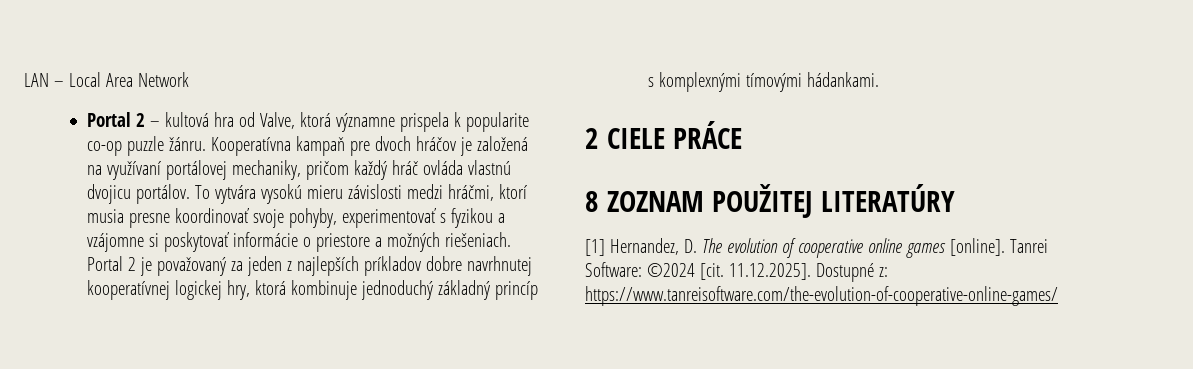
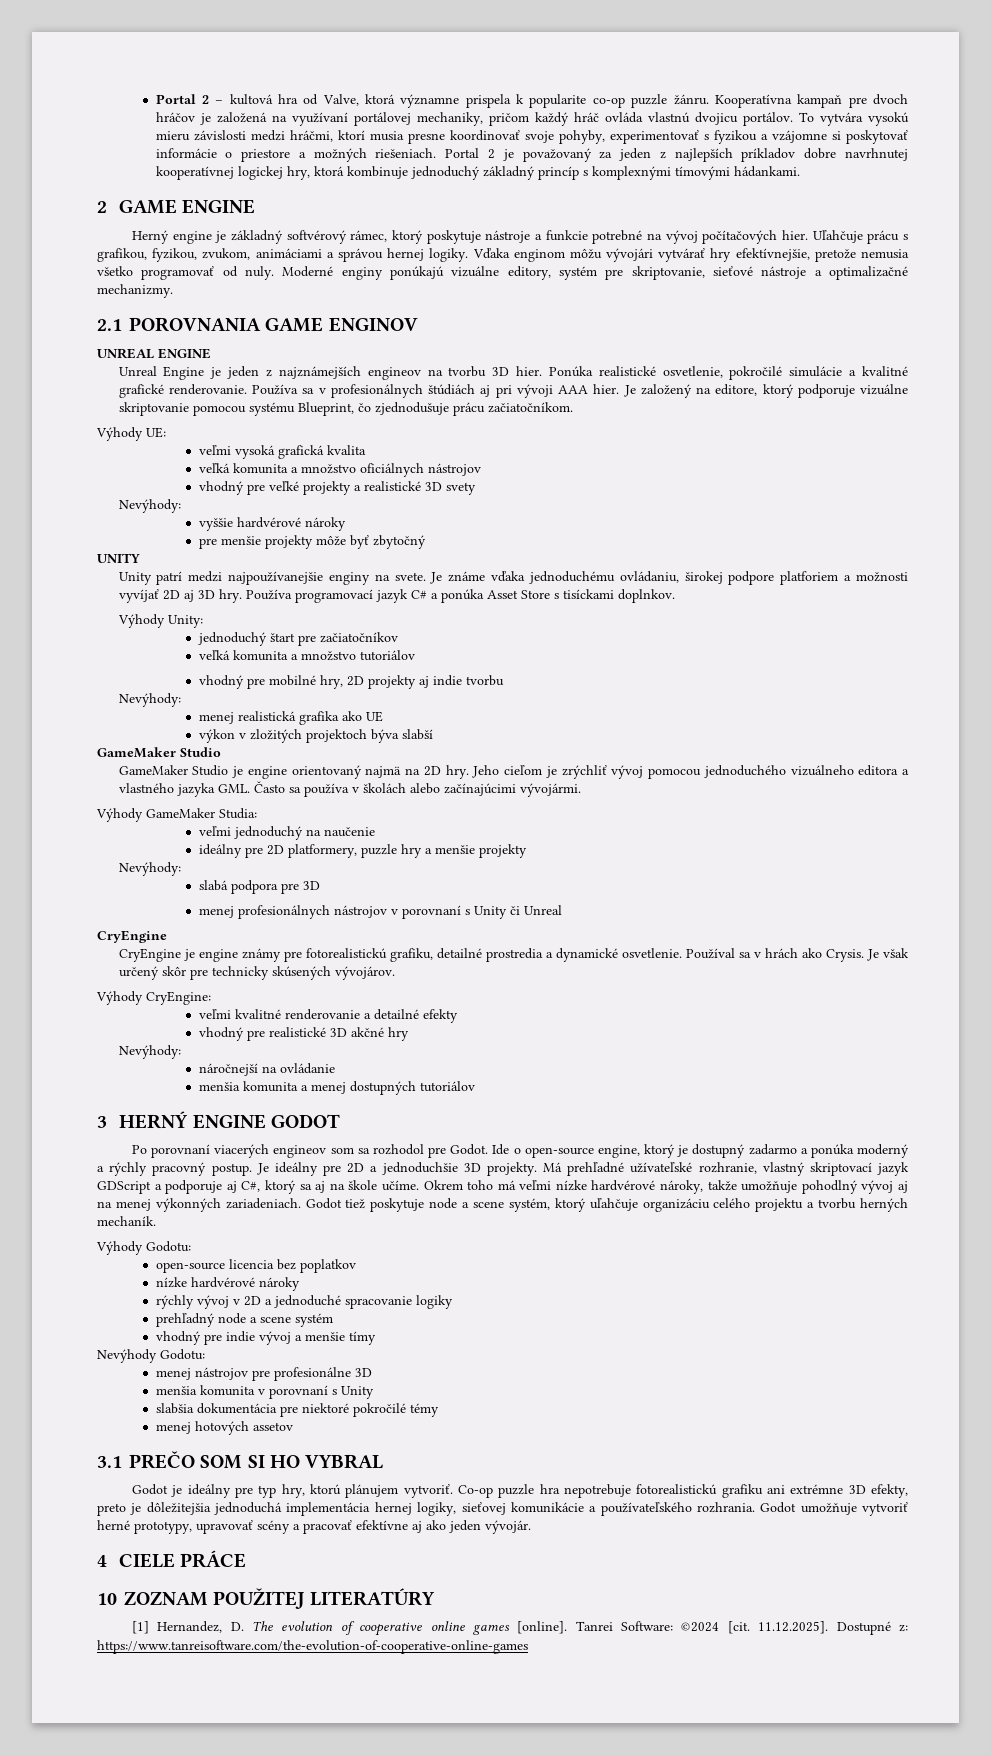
- LAN – Local Area Network
- 2 CIELE PRÁCE
+ 2 GAME ENGINE
+ Herný engine je základný softvérový rámec, ktorý poskytuje nástroje a funkcie potrebné na vývoj počítačových hier. Uľahčuje prácu s grafikou, fyzikou, zvukom, animáciami a správou hernej logiky. Vďaka enginom môžu vývojári vytvárať hry efektívnejšie, pretože nemusia všetko programovať od nuly. Moderné enginy ponúkajú vizuálne editory, systém pre skriptovanie, sieťové nástroje a optimalizačné mechanizmy.
+ 2.1 POROVNANIA GAME ENGINOV
+ UNREAL ENGINE
+ Unreal Engine je jeden z najznámejších engineov na tvorbu 3D hier. Ponúka realistické osvetlenie, pokročilé simulácie a kvalitné grafické renderovanie. Používa sa v profesionálnych štúdiách aj pri vývoji AAA hier. Je založený na editore, ktorý podporuje vizuálne skriptovanie pomocou systému Blueprint, čo zjednodušuje prácu začiatočníkom.
+ Výhody UE:
+ veľmi vysoká grafická kvalita
+ veľká komunita a množstvo oficiálnych nástrojov
+ vhodný pre veľké projekty a realistické 3D svety
+ Nevýhody:
+ vyššie hardvérové nároky
+ pre menšie projekty môže byť zbytočný
+ UNITY
+ Unity patrí medzi najpoužívanejšie enginy na svete. Je známe vďaka jednoduchému ovládaniu, širokej podpore platforiem a možnosti vyvíjať 2D aj 3D hry. Používa programovací jazyk C# a ponúka Asset Store s tisíckami doplnkov.
+ Výhody Unity:
+ jednoduchý štart pre začiatočníkov
+ veľká komunita a množstvo tutoriálov
+ vhodný pre mobilné hry, 2D projekty aj indie tvorbu
+ Nevýhody:
+ menej realistická grafika ako UE
+ výkon v zložitých projektoch býva slabší
+ GameMaker Studio
+ GameMaker Studio je engine orientovaný najmä na 2D hry. Jeho cieľom je zrýchliť vývoj pomocou jednoduchého vizuálneho editora a vlastného jazyka GML. Často sa používa v školách alebo začínajúcimi vývojármi.
+ Výhody GameMaker Studia:
+ veľmi jednoduchý na naučenie
+ ideálny pre 2D platformery, puzzle hry a menšie projekty
+ Nevýhody:
+ slabá podpora pre 3D
+ menej profesionálnych nástrojov v porovnaní s Unity či Unreal
+ CryEngine
+ CryEngine je engine známy pre fotorealistickú grafiku, detailné prostredia a dynamické osvetlenie. Používal sa v hrách ako Crysis. Je však určený skôr pre technicky skúsených vývojárov.
+ Výhody CryEngine:
+ veľmi kvalitné renderovanie a detailné efekty
+ vhodný pre realistické 3D akčné hry
+ Nevýhody:
+ náročnejší na ovládanie
+ menšia komunita a menej dostupných tutoriálov
+ 3 HERNÝ ENGINE GODOT
+ Po porovnaní viacerých engineov som sa rozhodol pre Godot. Ide o open-source engine, ktorý je dostupný zadarmo a ponúka moderný a rýchly pracovný postup. Je ideálny pre 2D a jednoduchšie 3D projekty. Má prehľadné užívateľské rozhranie, vlastný skriptovací jazyk GDScript a podporuje aj C#, ktorý sa aj na škole učíme. Okrem toho má veľmi nízke hardvérové nároky, takže umožňuje pohodlný vývoj aj na menej výkonných zariadeniach. Godot tiež poskytuje node a scene systém, ktorý uľahčuje organizáciu celého projektu a tvorbu herných mechaník.
+ Výhody Godotu:
+ open-source licencia bez poplatkov
+ nízke hardvérové nároky
+ rýchly vývoj v 2D a jednoduché spracovanie logiky
+ prehľadný node a scene systém
+ vhodný pre indie vývoj a menšie tímy
+ Nevýhody Godotu:
+ menej nástrojov pre profesionálne 3D
+ menšia komunita v porovnaní s Unity
+ slabšia dokumentácia pre niektoré pokročilé témy
+ menej hotových assetov
+ 3.1 PREČO SOM SI HO VYBRAL
+ Godot je ideálny pre typ hry, ktorú plánujem vytvoriť. Co-op puzzle hra nepotrebuje fotorealistickú grafiku ani extrémne 3D efekty, preto je dôležitejšia jednoduchá implementácia hernej logiky, sieťovej komunikácie a používateľského rozhrania. Godot umožňuje vytvoriť herné prototypy, upravovať scény a pracovať efektívne aj ako jeden vývojár.
+ 4 CIELE PRÁCE
- 8 ZOZNAM POUŽITEJ LITERATÚRY
+ 10 ZOZNAM POUŽITEJ LITERATÚRY
- Tanrei Software: ©2024 [cit. 11.12.2025]. Dostupné z: https://www.tanreisoftware.com/the-evolution-of-cooperative-online-games/
+ Tanrei Software: ©2024 [cit. 11.12.2025]. Dostupné z: https://www.tanreisoftware.com/the-evolution-of-cooperative-online-games

